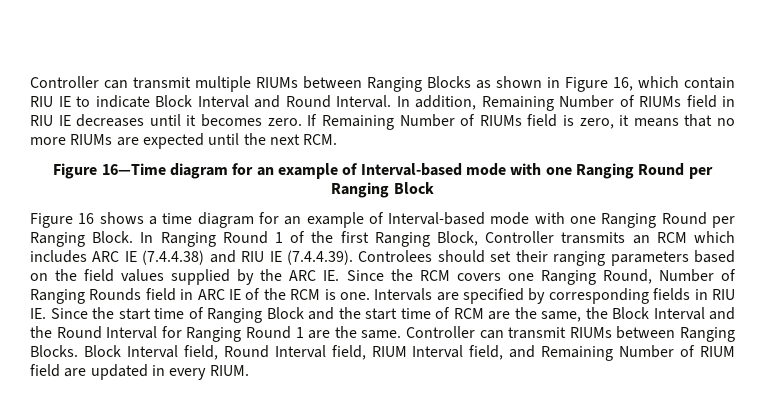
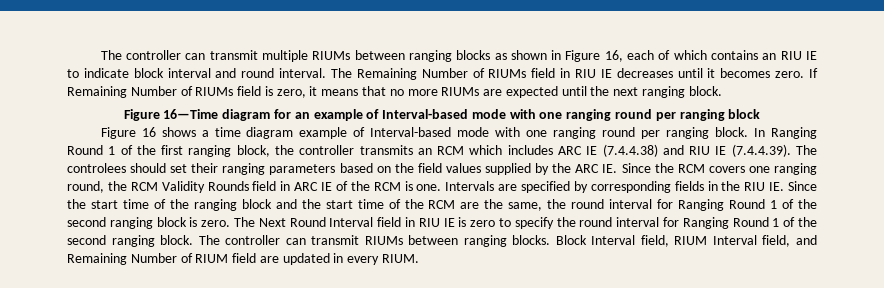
- Controller can transmit multiple RIUMs between Ranging Blocks as shown in Figure 16, which contain RIU IE to indicate Block Interval and Round Interval. In addition, Remaining Number of RIUMs field in RIU IE decreases until it becomes zero.
+ The controller can transmit multiple RIUMs between ranging blocks as shown in Figure 16, each of which contains an RIU IE to indicate block interval and round interval. The Remaining Number of RIUMs field in RIU IE decreases until it becomes zero.
- If Remaining Number of RIUMs field is zero, it means that no more RIUMs are expected until the next RCM.
+ If Remaining Number of RIUMs field is zero, it means that no more RIUMs are expected until the next ranging block.
- Figure 16—Time diagram for an example of Interval-based mode with one Ranging Round per Ranging Block
+ Figure 16—Time diagram for an example of Interval-based mode with one ranging round per ranging block
- Figure 16 shows a time diagram for an example of Interval-based mode with one Ranging Round per Ranging Block.
+ Figure 16 shows a time diagram example of Interval-based mode with one ranging round per ranging block.
- In Ranging Round 1 of the first Ranging Block, Controller transmits an RCM which includes ARC IE (7.4.4.38) and RIU IE (7.4.4.39). Controlees should set their ranging parameters based on the field values supplied by the ARC IE. Since the RCM covers one Ranging Round, Number of Ranging Rounds field in ARC IE of the RCM is one.
+ In Ranging Round 1 of the first ranging block, the controller transmits an RCM which includes ARC IE (7.4.4.38) and RIU IE (7.4.4.39). The controlees should set their ranging parameters based on the field values supplied by the ARC IE. Since the RCM covers one ranging round, the RCM Validity Rounds field in ARC IE of the RCM is one.
- Intervals are specified by corresponding fields in RIU IE. Since the start time of Ranging Block and the start time of RCM are the same, the Block Interval and the Round Interval for Ranging Round 1 are the same. Controller can transmit RIUMs between Ranging Blocks.
+ Intervals are specified by corresponding fields in the RIU IE. Since the start time of the ranging block and the start time of the RCM are the same, the round interval for Ranging Round 1 of the second ranging block is zero. The Next Round Interval field in RIU IE is zero to specify the round interval for Ranging Round 1 of the second ranging block. The controller can transmit RIUMs between ranging blocks.
- Block Interval field, Round Interval field, RIUM Interval field, and Remaining Number of RIUM field are updated in every RIUM.
+ Block Interval field, RIUM Interval field, and Remaining Number of RIUM field are updated in every RIUM.

